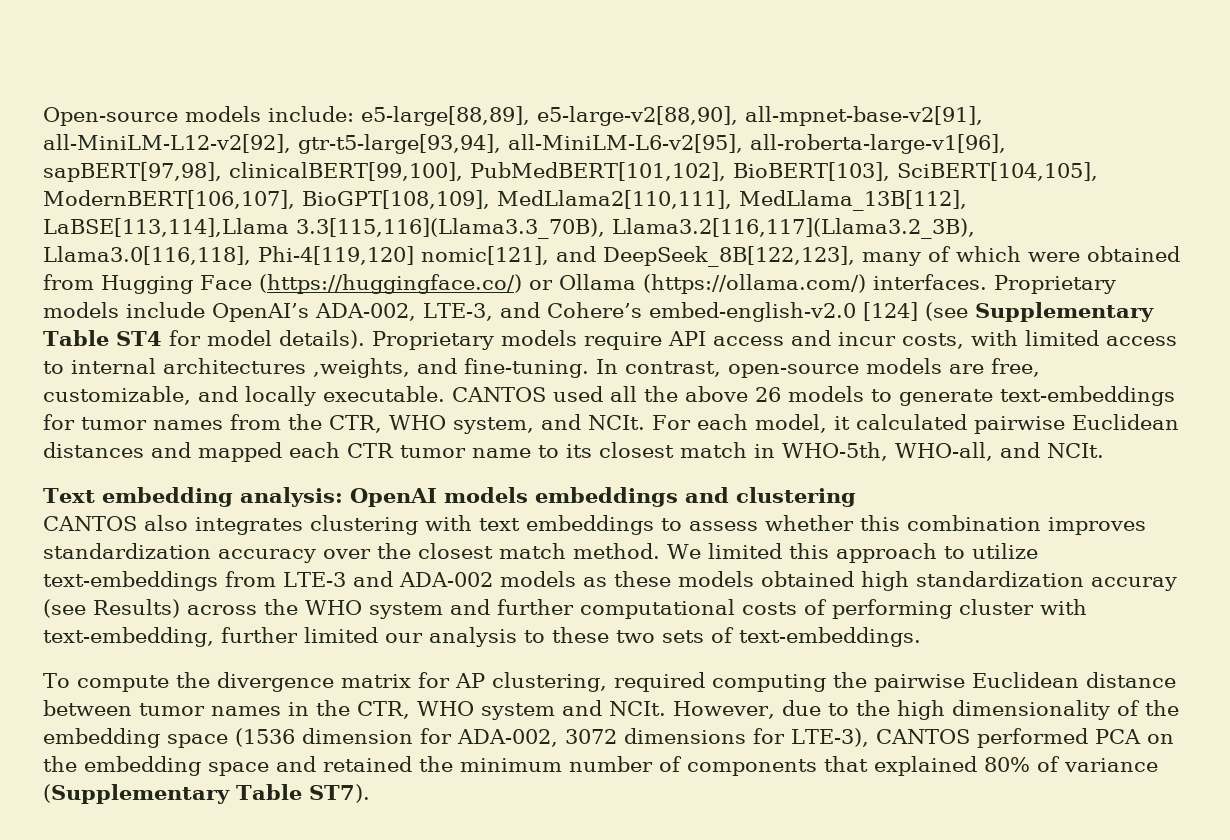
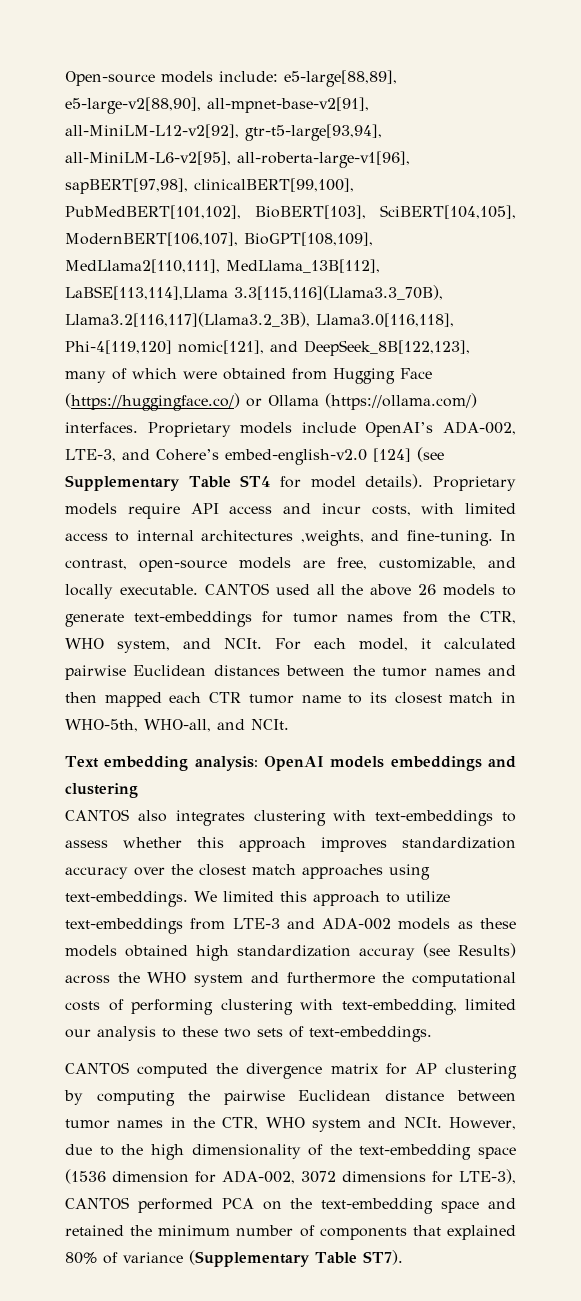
- For each model, it calculated pairwise Euclidean distances and mapped each CTR tumor name to its closest match in WHO-5th, WHO-all, and NCIt.
+ For each model, it calculated pairwise Euclidean distances between the tumor names and then mapped each CTR tumor name to its closest match in WHO-5th, WHO-all, and NCIt.
- CANTOS also integrates clustering with text embeddings to assess whether this combination improves standardization accuracy over the closest match method.
+ CANTOS also integrates clustering with text-embeddings to assess whether this approach improves standardization accuracy over the closest match approaches using text-embeddings.
- We limited this approach to utilize text-embeddings from LTE-3 and ADA-002 models as these models obtained high standardization accuray (see Results) across the WHO system and further computational costs of performing cluster with text-embedding, further limited our analysis to these two sets of text-embeddings.
+ We limited this approach to utilize text-embeddings from LTE-3 and ADA-002 models as these models obtained high standardization accuray (see Results) across the WHO system and furthermore the computational costs of performing clustering with text-embedding, limited our analysis to these two sets of text-embeddings.
- To compute the divergence matrix for AP clustering, required computing the pairwise Euclidean distance between tumor names in the CTR, WHO system and NCIt.
+ CANTOS computed the divergence matrix for AP clustering by computing the pairwise Euclidean distance between tumor names in the CTR, WHO system and NCIt.
- However, due to the high dimensionality of the embedding space (1536 dimension for ADA-002, 3072 dimensions for LTE-3), CANTOS performed PCA on the embedding space and retained the minimum number of components that explained 80% of variance (Supplementary Table ST7).
+ However, due to the high dimensionality of the text-embedding space (1536 dimension for ADA-002, 3072 dimensions for LTE-3), CANTOS performed PCA on the text-embedding space and retained the minimum number of components that explained 80% of variance (Supplementary Table ST7).

